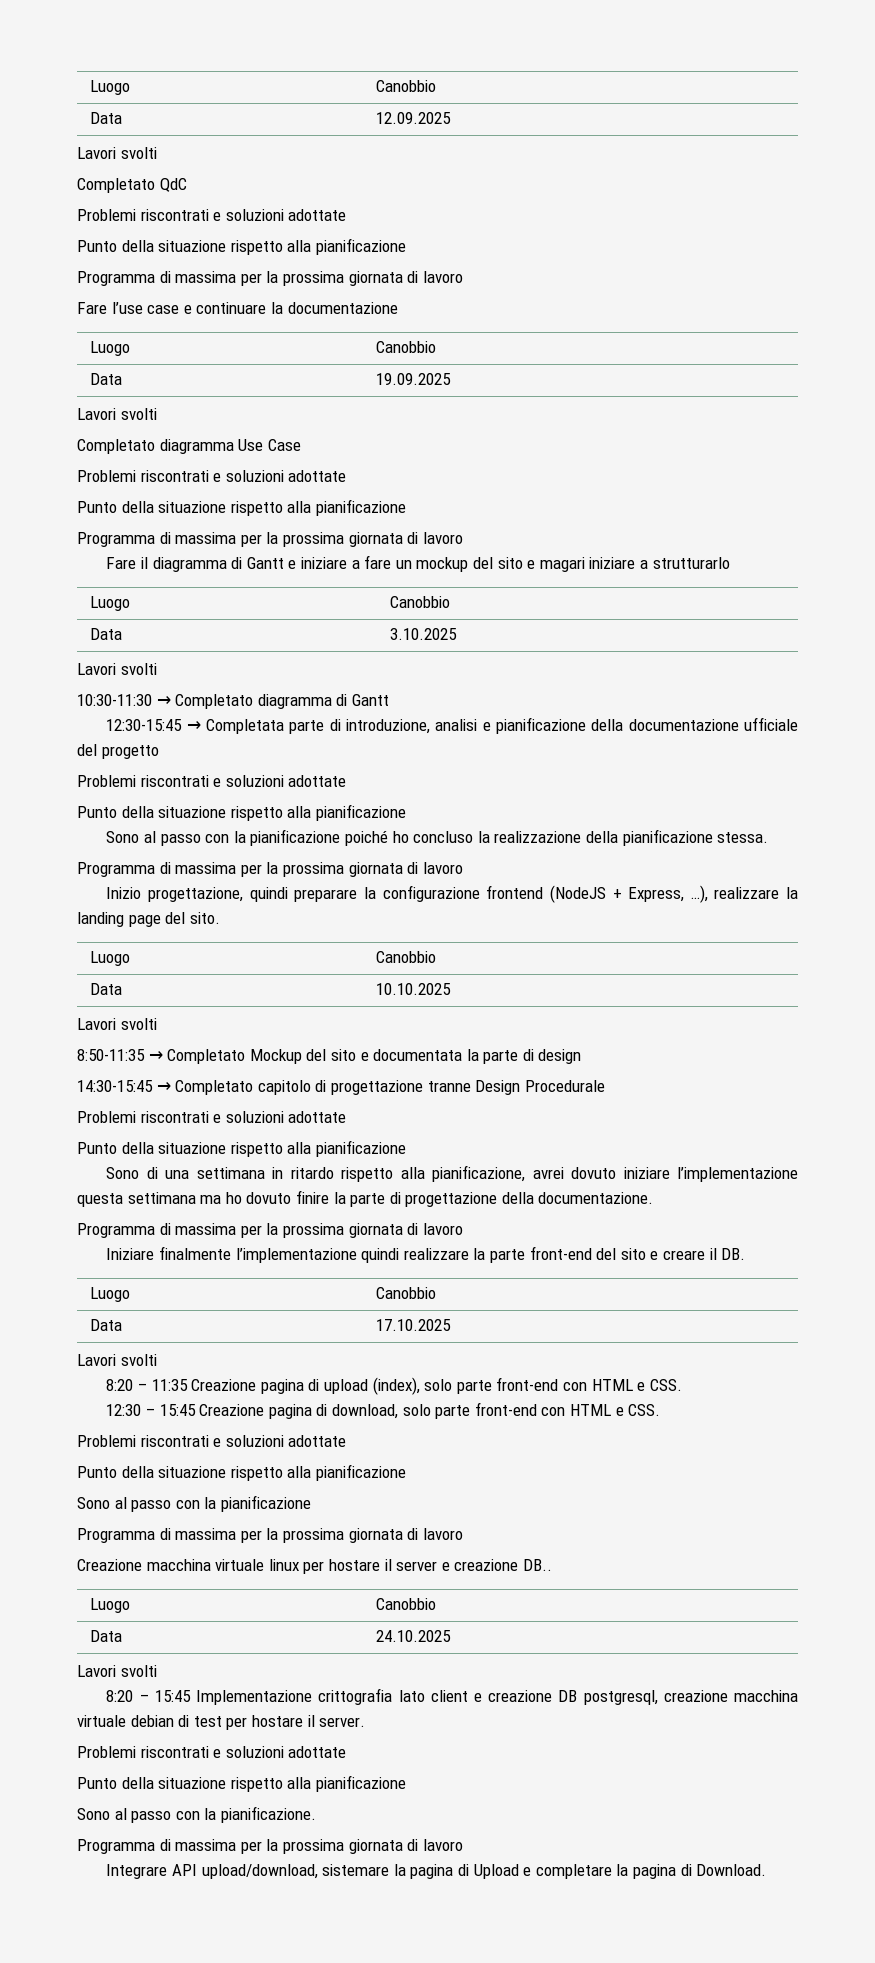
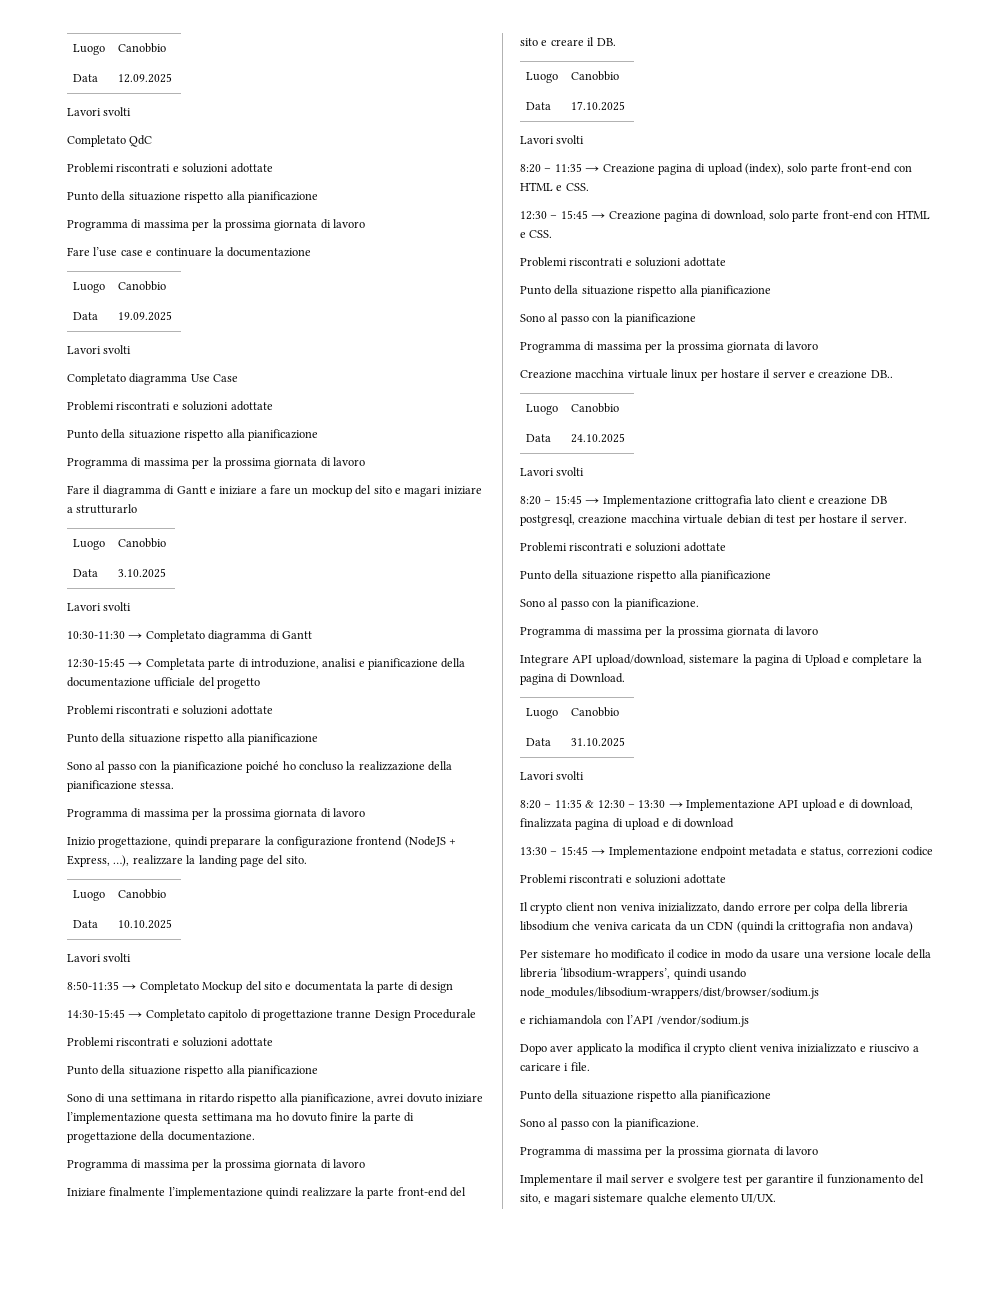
- 8:20 – 11:35 Creazione pagina di upload (index), solo parte front-end con HTML e CSS.
+ 8:20 – 11:35 → Creazione pagina di upload (index), solo parte front-end con HTML e CSS.
- 12:30 – 15:45 Creazione pagina di download, solo parte front-end con HTML e CSS.
+ 12:30 – 15:45 → Creazione pagina di download, solo parte front-end con HTML e CSS.
- 8:20 – 15:45 Implementazione crittografia lato client e creazione DB postgresql, creazione macchina virtuale debian di test per hostare il server.
+ 8:20 – 15:45 → Implementazione crittografia lato client e creazione DB postgresql, creazione macchina virtuale debian di test per hostare il server.
  Integrare API upload/download, sistemare la pagina di Upload e completare la pagina di Download.
+ Luogo | Canobbio
+ Data | 31.10.2025
+ Lavori svolti
+ 8:20 – 11:35 & 12:30 – 13:30 → Implementazione API upload e di download, finalizzata pagina di upload e di download
+ 13:30 – 15:45 → Implementazione endpoint metadata e status, correzioni codice
+ Problemi riscontrati e soluzioni adottate
+ Il crypto client non veniva inizializzato, dando errore per colpa della libreria libsodium che veniva caricata da un CDN (quindi la crittografia non andava)
+ Per sistemare ho modificato il codice in modo da usare una versione locale della libreria ‘libsodium-wrappers’, quindi usando node_modules/libsodium-wrappers/dist/browser/sodium.js
+ e richiamandola con l’API /vendor/sodium.js
+ Dopo aver applicato la modifica il crypto client veniva inizializzato e riuscivo a caricare i file.
+ Punto della situazione rispetto alla pianificazione
+ Sono al passo con la pianificazione.
+ Programma di massima per la prossima giornata di lavoro
+ Implementare il mail server e svolgere test per garantire il funzionamento del sito, e magari sistemare qualche elemento UI/UX.

